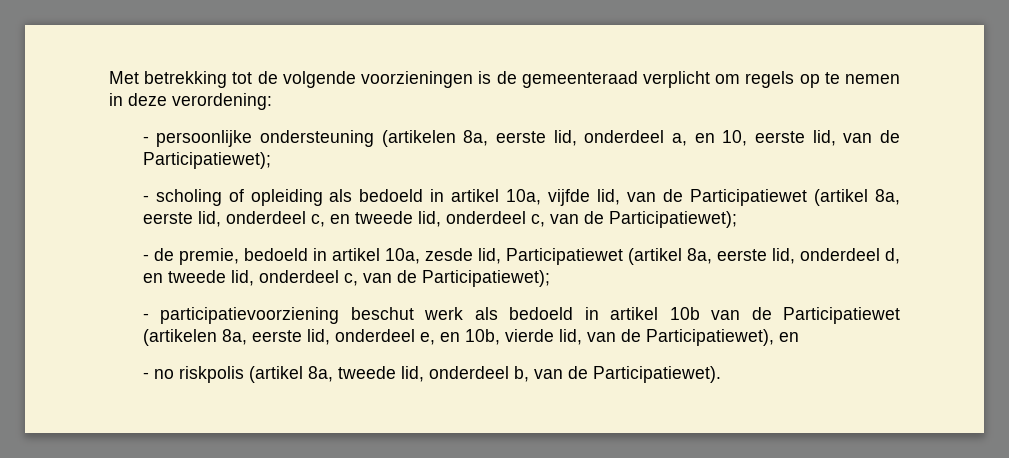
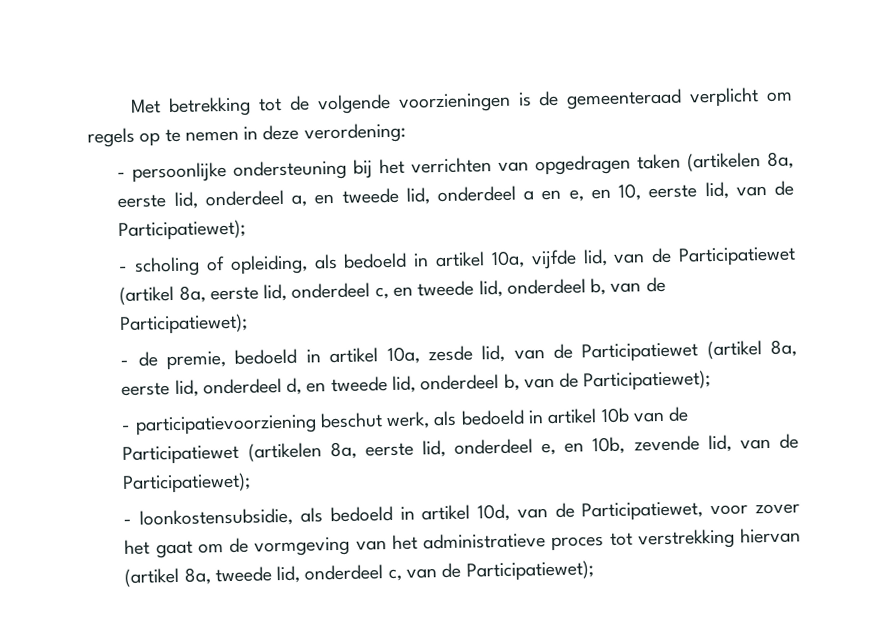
- - persoonlijke ondersteuning (artikelen 8a, eerste lid, onderdeel a, en 10, eerste lid, van de Participatiewet);
+ - persoonlijke ondersteuning bij het verrichten van opgedragen taken (artikelen 8a, eerste lid, onderdeel a, en tweede lid, onderdeel a en e, en 10, eerste lid, van de Participatiewet);
- - scholing of opleiding als bedoeld in artikel 10a, vijfde lid, van de Participatiewet (artikel 8a, eerste lid, onderdeel c, en tweede lid, onderdeel c, van de Participatiewet);
+ - scholing of opleiding, als bedoeld in artikel 10a, vijfde lid, van de Participatiewet (artikel 8a, eerste lid, onderdeel c, en tweede lid, onderdeel b, van de Participatiewet);
- - de premie, bedoeld in artikel 10a, zesde lid, Participatiewet (artikel 8a, eerste lid, onderdeel d, en tweede lid, onderdeel c, van de Participatiewet);
+ - de premie, bedoeld in artikel 10a, zesde lid, van de Participatiewet (artikel 8a, eerste lid, onderdeel d, en tweede lid, onderdeel b, van de Participatiewet);
- - participatievoorziening beschut werk als bedoeld in artikel 10b van de Participatiewet (artikelen 8a, eerste lid, onderdeel e, en 10b, vierde lid, van de Participatiewet), en
- - no riskpolis (artikel 8a, tweede lid, onderdeel b, van de Participatiewet).
+ - participatievoorziening beschut werk, als bedoeld in artikel 10b van de Participatiewet (artikelen 8a, eerste lid, onderdeel e, en 10b, zevende lid, van de Participatiewet);
+ - loonkostensubsidie, als bedoeld in artikel 10d, van de Participatiewet, voor zover het gaat om de vormgeving van het administratieve proces tot verstrekking hiervan (artikel 8a, tweede lid, onderdeel c, van de Participatiewet);

